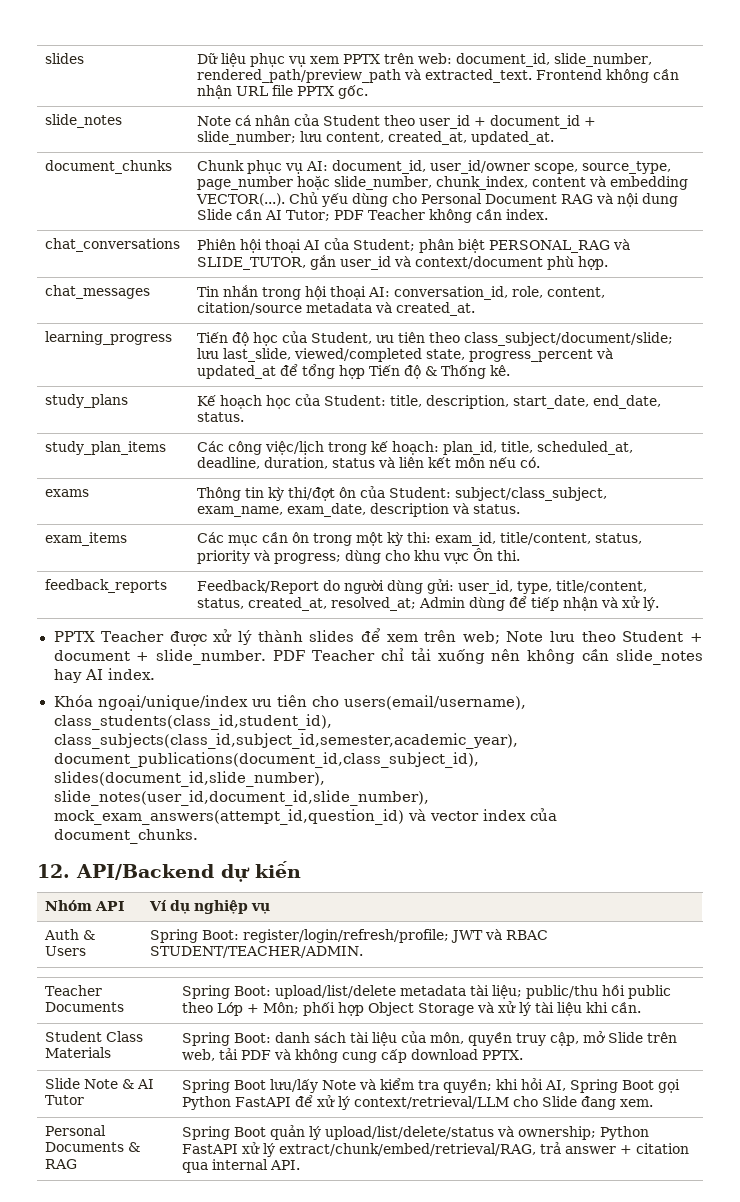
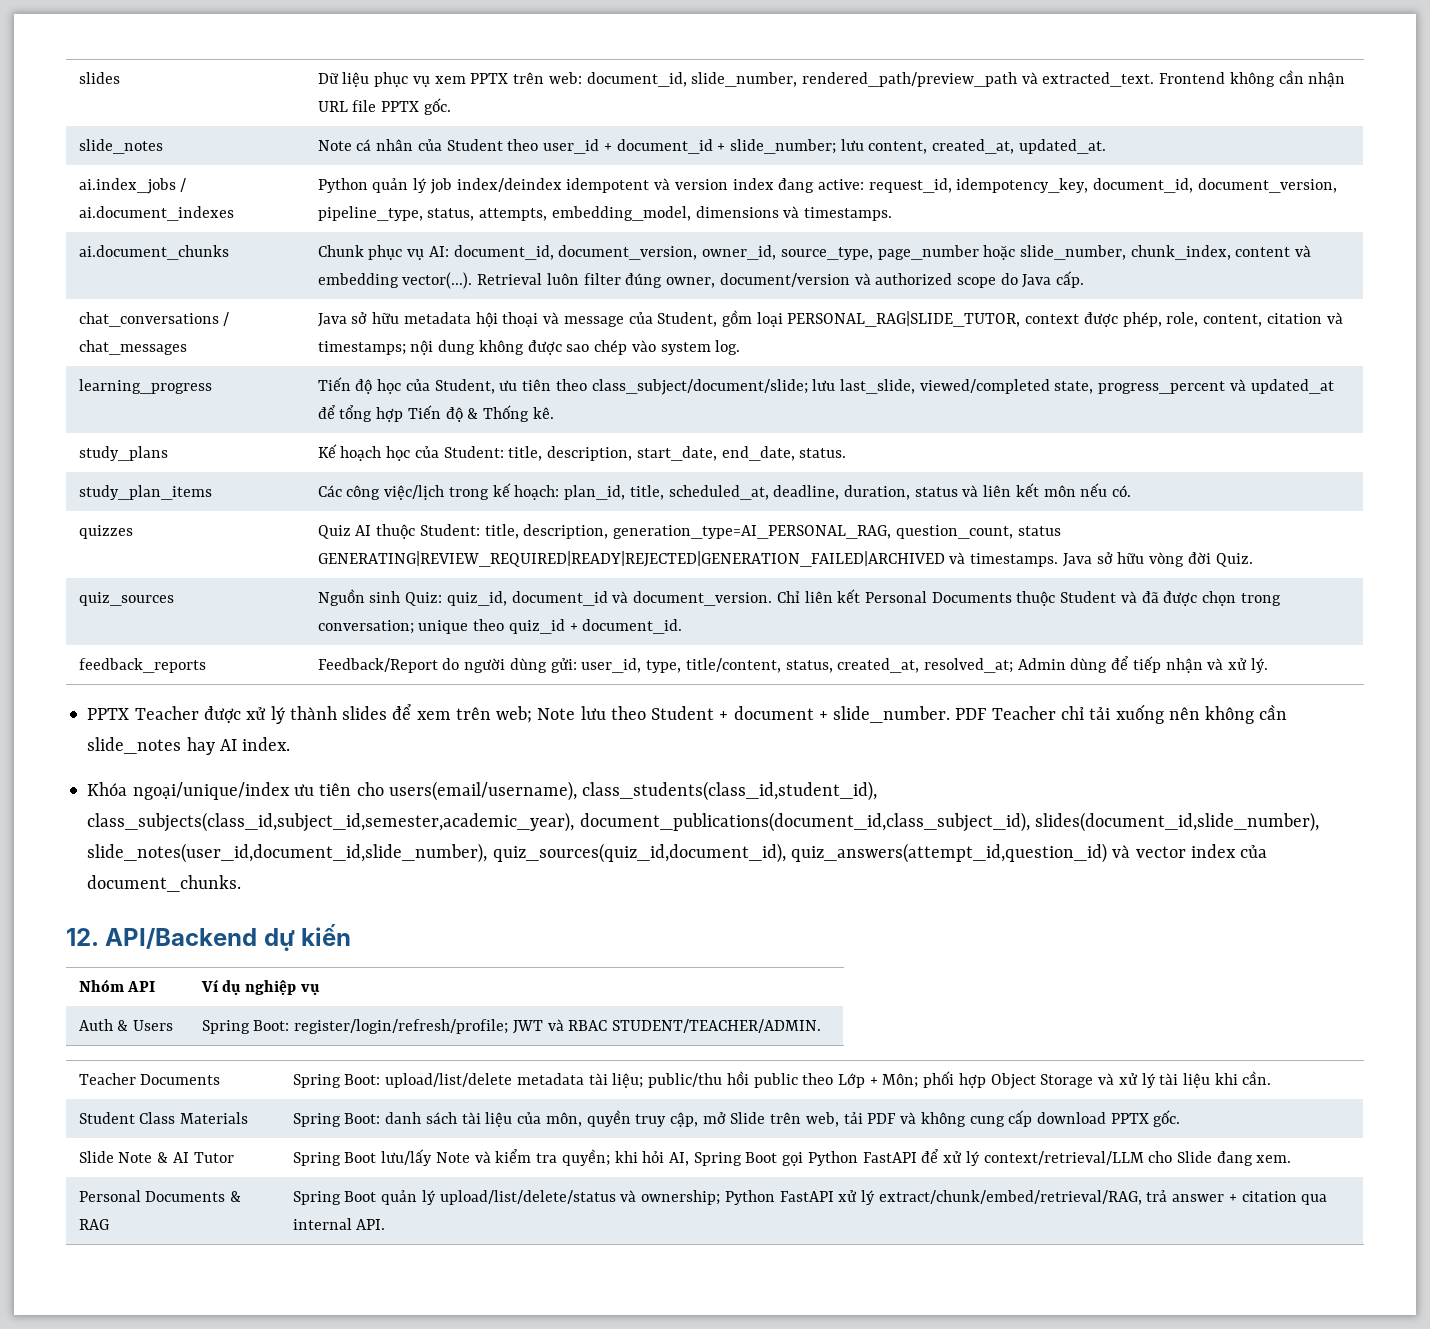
- document_chunks | Chunk phục vụ AI: document_id, user_id/owner scope, source_type, page_number hoặc slide_number, chunk_index, content và embedding VECTOR(...). Chủ yếu dùng cho Personal Document RAG và nội dung Slide cần AI Tutor; PDF Teacher không cần index.
- chat_conversations | Phiên hội thoại AI của Student; phân biệt PERSONAL_RAG và SLIDE_TUTOR, gắn user_id và context/document phù hợp.
- chat_messages | Tin nhắn trong hội thoại AI: conversation_id, role, content, citation/source metadata và created_at.
+ ai.index_jobs / ai.document_indexes | Python quản lý job index/deindex idempotent và version index đang active: request_id, idempotency_key, document_id, document_version, pipeline_type, status, attempts, embedding_model, dimensions và timestamps.
+ ai.document_chunks | Chunk phục vụ AI: document_id, document_version, owner_id, source_type, page_number hoặc slide_number, chunk_index, content và embedding vector(...). Retrieval luôn filter đúng owner, document/version và authorized scope do Java cấp.
+ chat_conversations / chat_messages | Java sở hữu metadata hội thoại và message của Student, gồm loại PERSONAL_RAG|SLIDE_TUTOR, context được phép, role, content, citation và timestamps; nội dung không được sao chép vào system log.
- exams | Thông tin kỳ thi/đợt ôn của Student: subject/class_subject, exam_name, exam_date, description và status.
- exam_items | Các mục cần ôn trong một kỳ thi: exam_id, title/content, status, priority và progress; dùng cho khu vực Ôn thi.
+ quizzes | Quiz AI thuộc Student: title, description, generation_type=AI_PERSONAL_RAG, question_count, status GENERATING|REVIEW_REQUIRED|READY|REJECTED|GENERATION_FAILED|ARCHIVED và timestamps. Java sở hữu vòng đời Quiz.
+ quiz_sources | Nguồn sinh Quiz: quiz_id, document_id và document_version. Chỉ liên kết Personal Documents thuộc Student và đã được chọn trong conversation; unique theo quiz_id + document_id.
- Khóa ngoại/unique/index ưu tiên cho users(email/username), class_students(class_id,student_id), class_subjects(class_id,subject_id,semester,academic_year), document_publications(document_id,class_subject_id), slides(document_id,slide_number), slide_notes(user_id,document_id,slide_number), mock_exam_answers(attempt_id,question_id) và vector index của document_chunks.
+ Khóa ngoại/unique/index ưu tiên cho users(email/username), class_students(class_id,student_id), class_subjects(class_id,subject_id,semester,academic_year), document_publications(document_id,class_subject_id), slides(document_id,slide_number), slide_notes(user_id,document_id,slide_number), quiz_sources(quiz_id,document_id), quiz_answers(attempt_id,question_id) và vector index của document_chunks.
- Student Class Materials | Spring Boot: danh sách tài liệu của môn, quyền truy cập, mở Slide trên web, tải PDF và không cung cấp download PPTX.
+ Student Class Materials | Spring Boot: danh sách tài liệu của môn, quyền truy cập, mở Slide trên web, tải PDF và không cung cấp download PPTX gốc.

